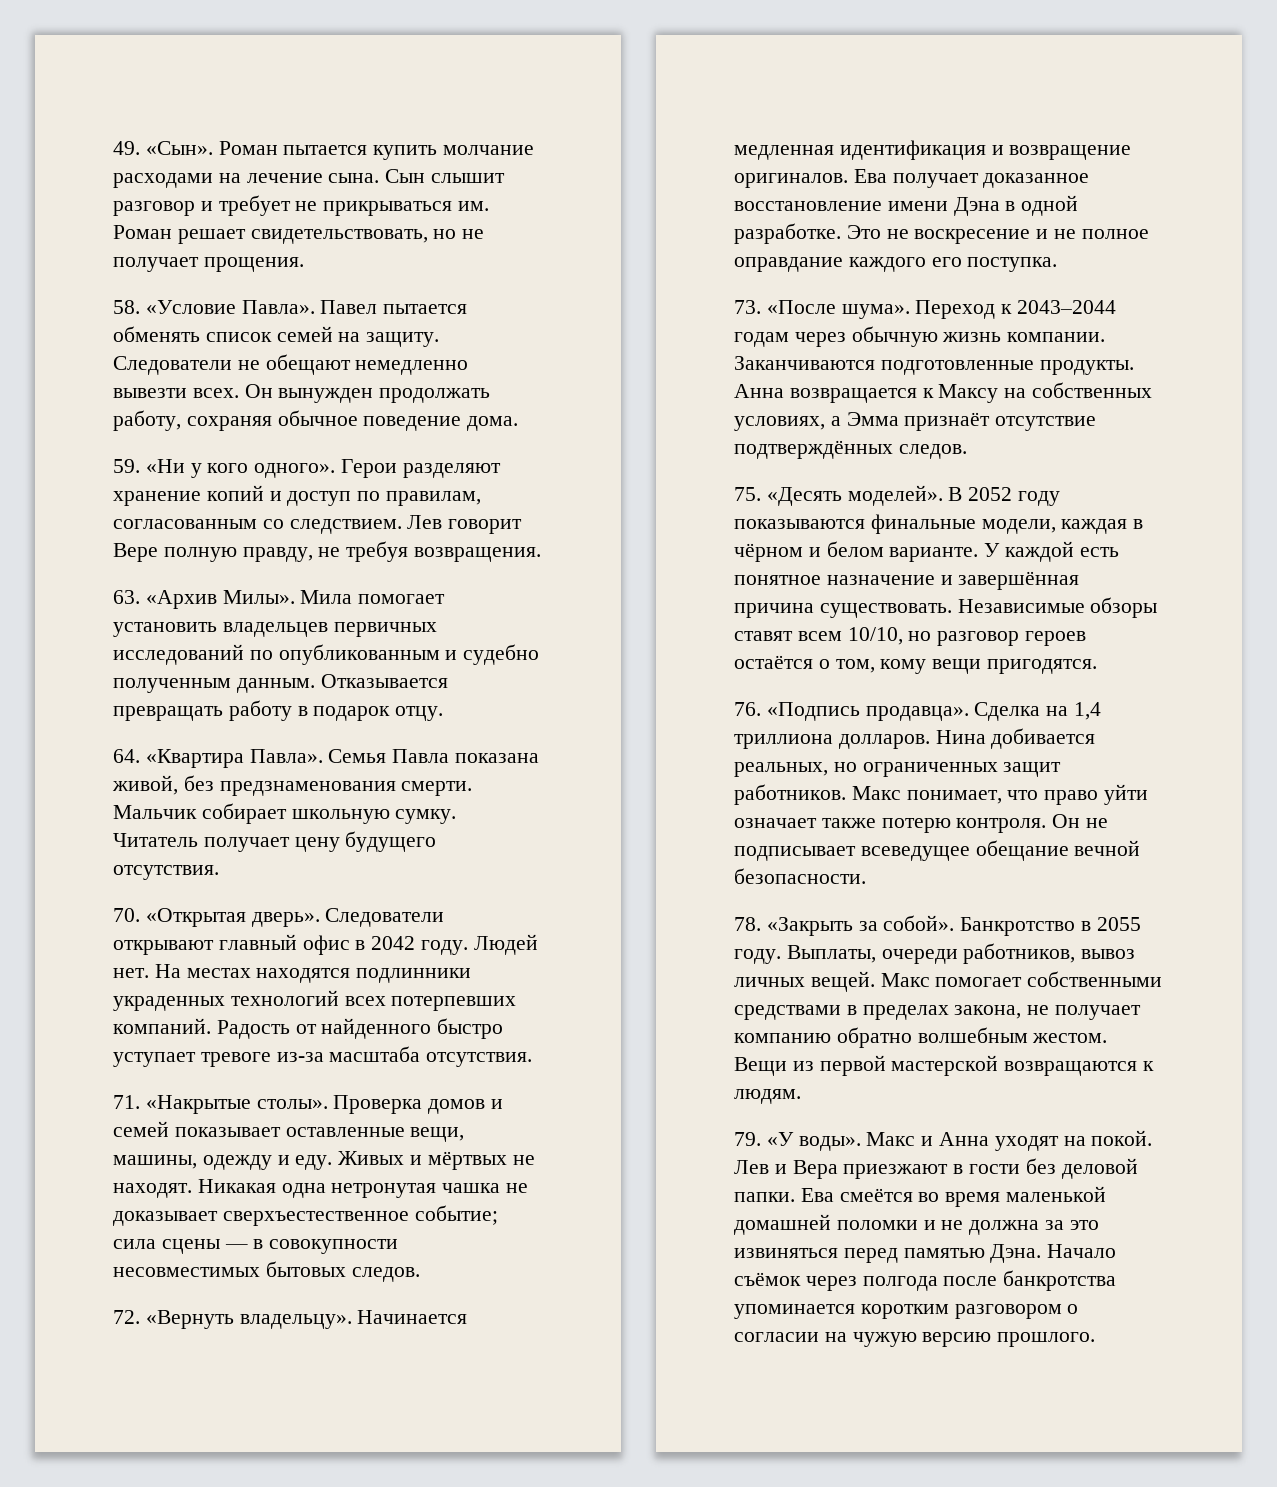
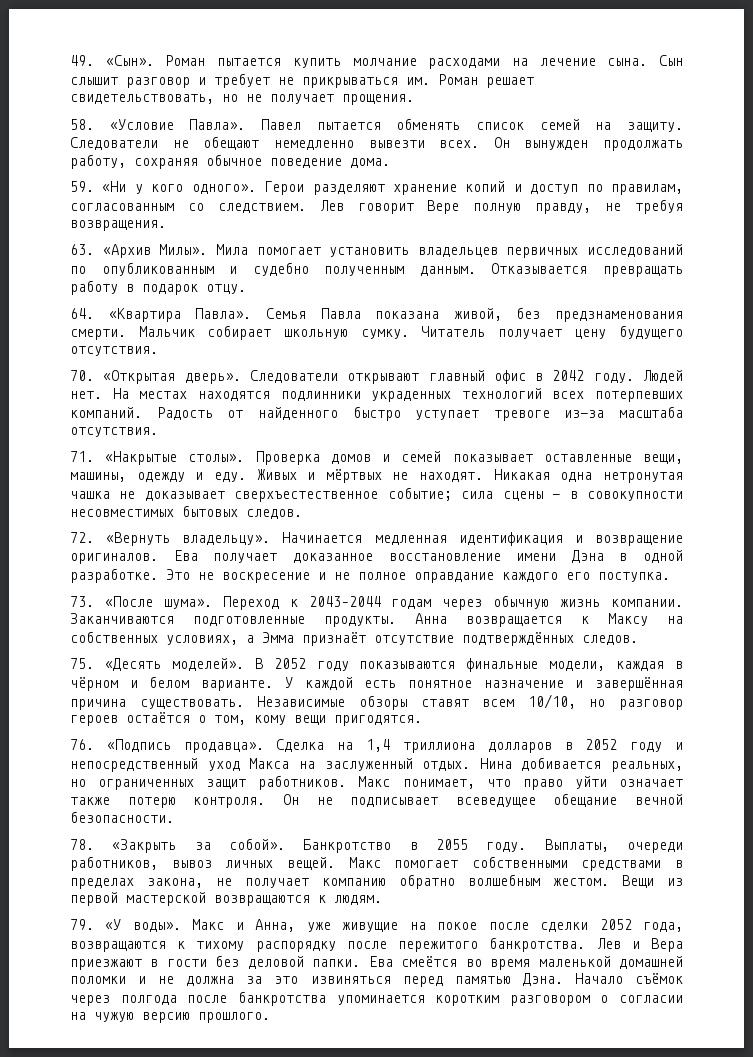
- Сделка на 1,4 триллиона долларов.
+ Сделка на 1,4 триллиона долларов в 2052 году и непосредственный уход Макса на заслуженный отдых.
- Макс и Анна уходят на покой.
+ Макс и Анна, уже живущие на покое после сделки 2052 года, возвращаются к тихому распорядку после пережитого банкротства.

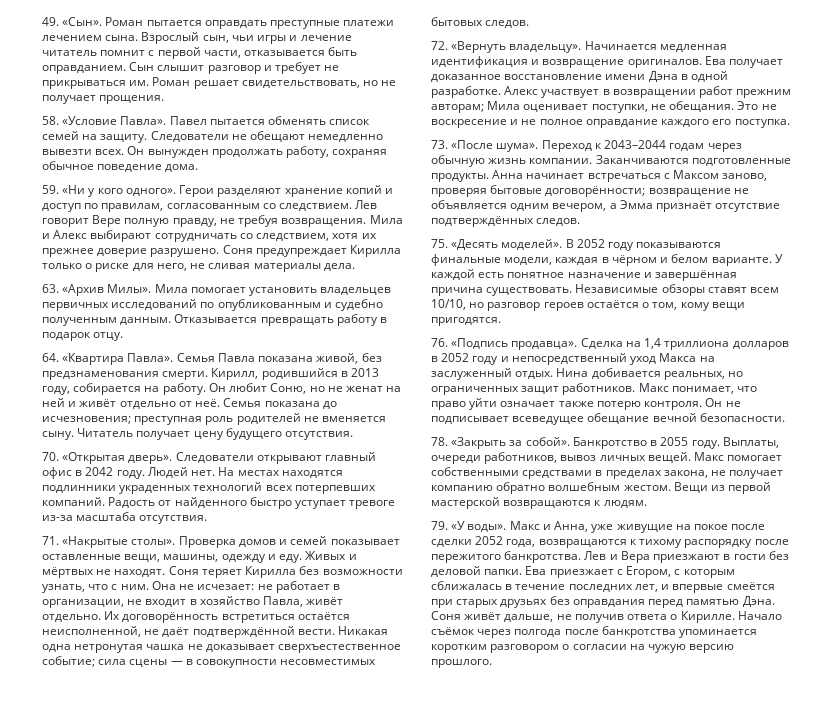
- Роман пытается купить молчание расходами на лечение сына.
+ Роман пытается оправдать преступные платежи лечением сына. Взрослый сын, чьи игры и лечение читатель помнит с первой части, отказывается быть оправданием.
+ Мила и Алекс выбирают сотрудничать со следствием, хотя их прежнее доверие разрушено. Соня предупреждает Кирилла только о риске для него, не сливая материалы дела.
- Мальчик собирает школьную сумку.
+ Кирилл, родившийся в 2013 году, собирается на работу. Он любит Соню, но не женат на ней и живёт отдельно от неё. Семья показана до исчезновения; преступная роль родителей не вменяется сыну.
+ Соня теряет Кирилла без возможности узнать, что с ним. Она не исчезает: не работает в организации, не входит в хозяйство Павла, живёт отдельно. Их договорённость встретиться остаётся неисполненной, не даёт подтверждённой вести.
+ Алекс участвует в возвращении работ прежним авторам; Мила оценивает поступки, не обещания.
- Анна возвращается к Максу на собственных условиях, а Эмма признаёт отсутствие подтверждённых следов.
+ Анна начинает встречаться с Максом заново, проверяя бытовые договорённости; возвращение не объявляется одним вечером, а Эмма признаёт отсутствие подтверждённых следов.
- Ева смеётся во время маленькой домашней поломки и не должна за это извиняться перед памятью Дэна.
+ Ева приезжает с Егором, с которым сближалась в течение последних лет, и впервые смеётся при старых друзьях без оправдания перед памятью Дэна. Соня живёт дальше, не получив ответа о Кирилле.

